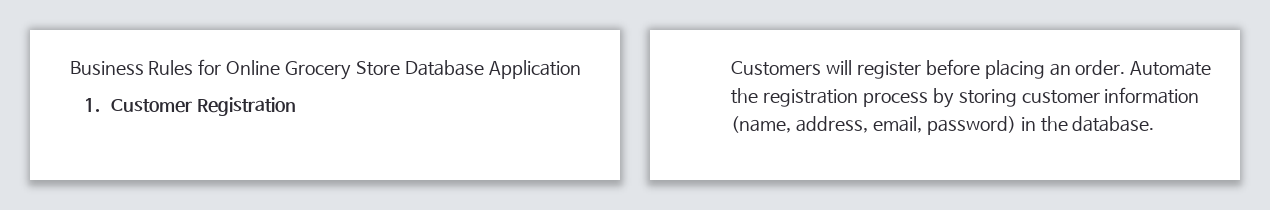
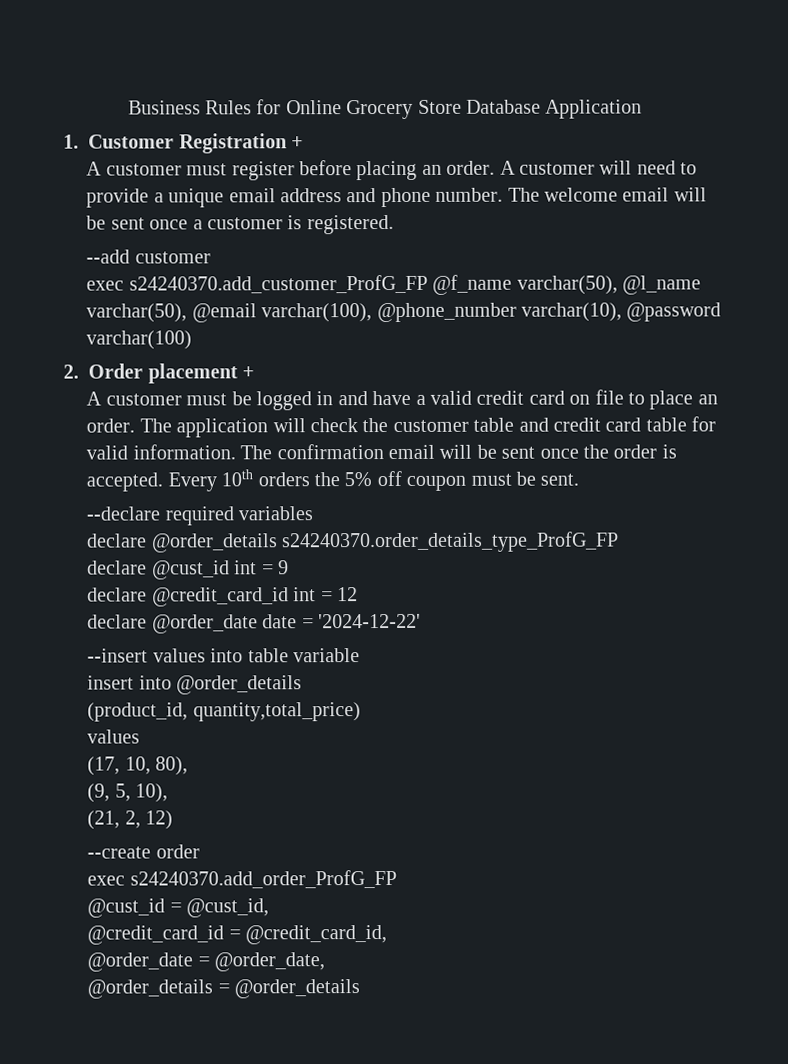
- 1. Customer Registration
- Customers will register before placing an order.
+ 1. Customer Registration +
+ A customer must register before placing an order.
- Automate the registration process by storing customer information (name, address, email, password) in the database.
+ A customer will need to provide a unique email address and phone number. The welcome email will be sent once a customer is registered.
+ --add customer
+ exec s24240370.add_customer_ProfG_FP @f_name varchar(50), @l_name varchar(50), @email varchar(100), @phone_number varchar(10), @password varchar(100)
+ 2. Order placement +
+ A customer must be logged in and have a valid credit card on file to place an order. The application will check the customer table and credit card table for valid information. The confirmation email will be sent once the order is accepted. Every 10th orders the 5% off coupon must be sent.
+ --declare required variables
+ declare @order_details s24240370.order_details_type_ProfG_FP
+ declare @cust_id int = 9
+ declare @credit_card_id int = 12
+ declare @order_date date = '2024-12-22'
+ --insert values into table variable
+ insert into @order_details
+ (product_id, quantity,total_price)
+ values
+ (17, 10, 80),
+ (9, 5, 10),
+ (21, 2, 12)
+ --create order
+ exec s24240370.add_order_ProfG_FP
+ @cust_id = @cust_id,
+ @credit_card_id = @credit_card_id,
+ @order_date = @order_date,
+ @order_details = @order_details

